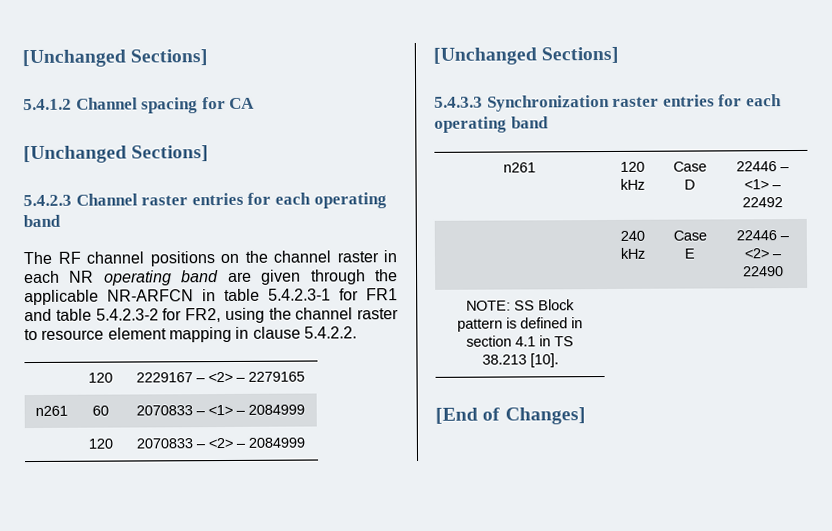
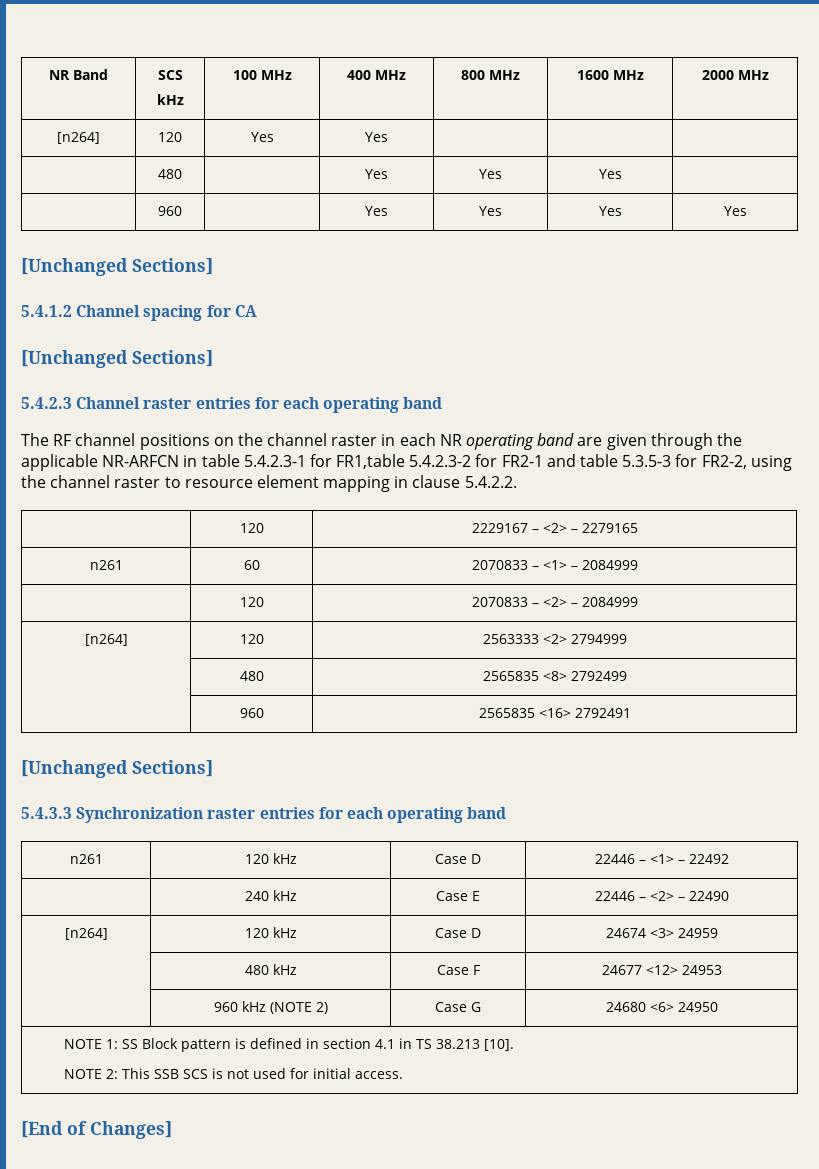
+ NR Band | SCS
+ kHz | 100 MHz | 400 MHz | 800 MHz | 1600 MHz | 2000 MHz
+ [n264] | 120 | Yes | Yes | | |
+ | 480 | | Yes | Yes | Yes |
+ | 960 | | Yes | Yes | Yes | Yes
- The RF channel positions on the channel raster in each NR operating band are given through the applicable NR-ARFCN in table 5.4.2.3-1 for FR1 and table 5.4.2.3-2 for FR2, using the channel raster to resource element mapping in clause 5.4.2.2.
+ The RF channel positions on the channel raster in each NR operating band are given through the applicable NR-ARFCN in table 5.4.2.3-1 for FR1,table 5.4.2.3-2 for FR2-1 and table 5.3.5-3 for FR2-2, using the channel raster to resource element mapping in clause 5.4.2.2.
+ [n264] | 120 | 2563333 <2> 2794999
+ | 480 | 2565835 <8> 2792499
+ | 960 | 2565835 <16> 2792491
- NOTE: SS Block pattern is defined in section 4.1 in TS 38.213 [10].
+ [n264] | 120 kHz | Case D | 24674 <3> 24959
+ | 480 kHz | Case F | 24677 <12> 24953
+ | 960 kHz (NOTE 2) | Case G | 24680 <6> 24950
+ NOTE 1: SS Block pattern is defined in section 4.1 in TS 38.213 [10].
+ NOTE 2: This SSB SCS is not used for initial access.

